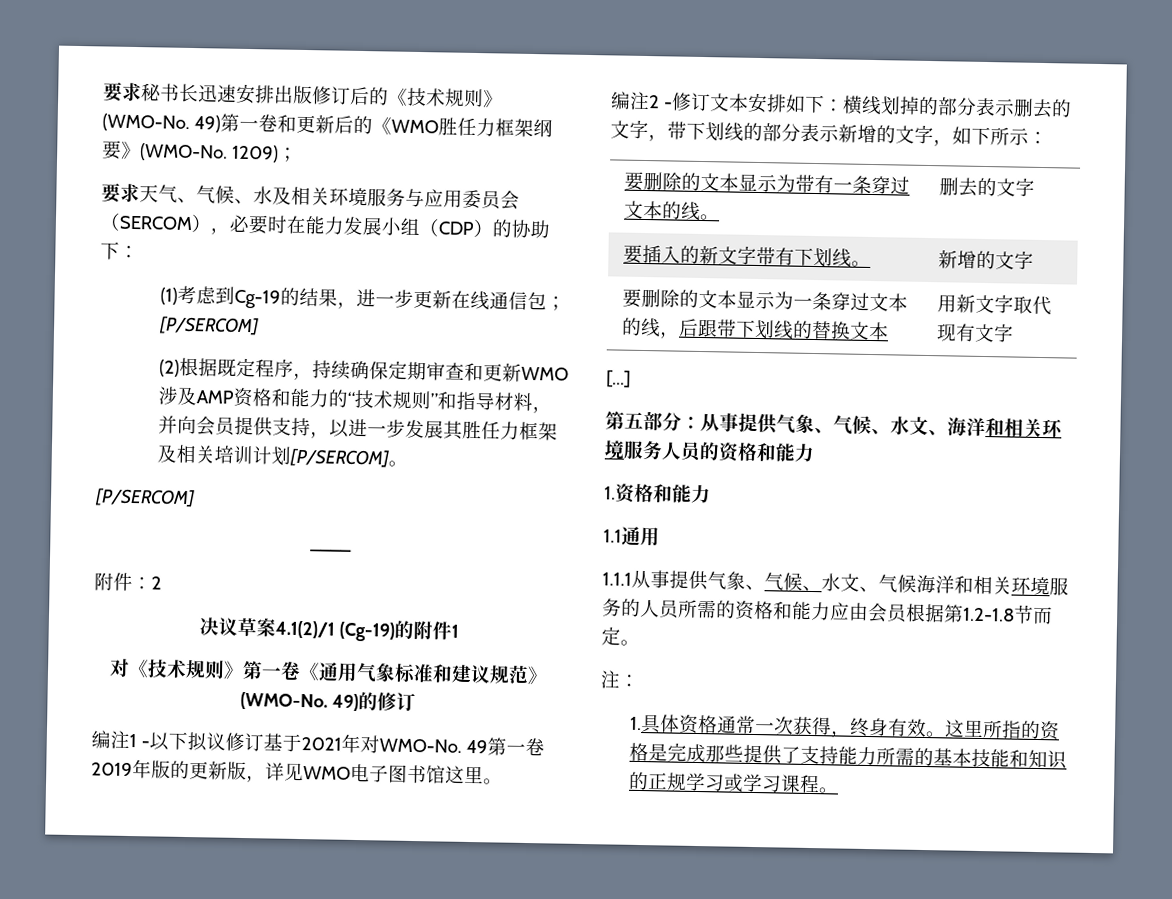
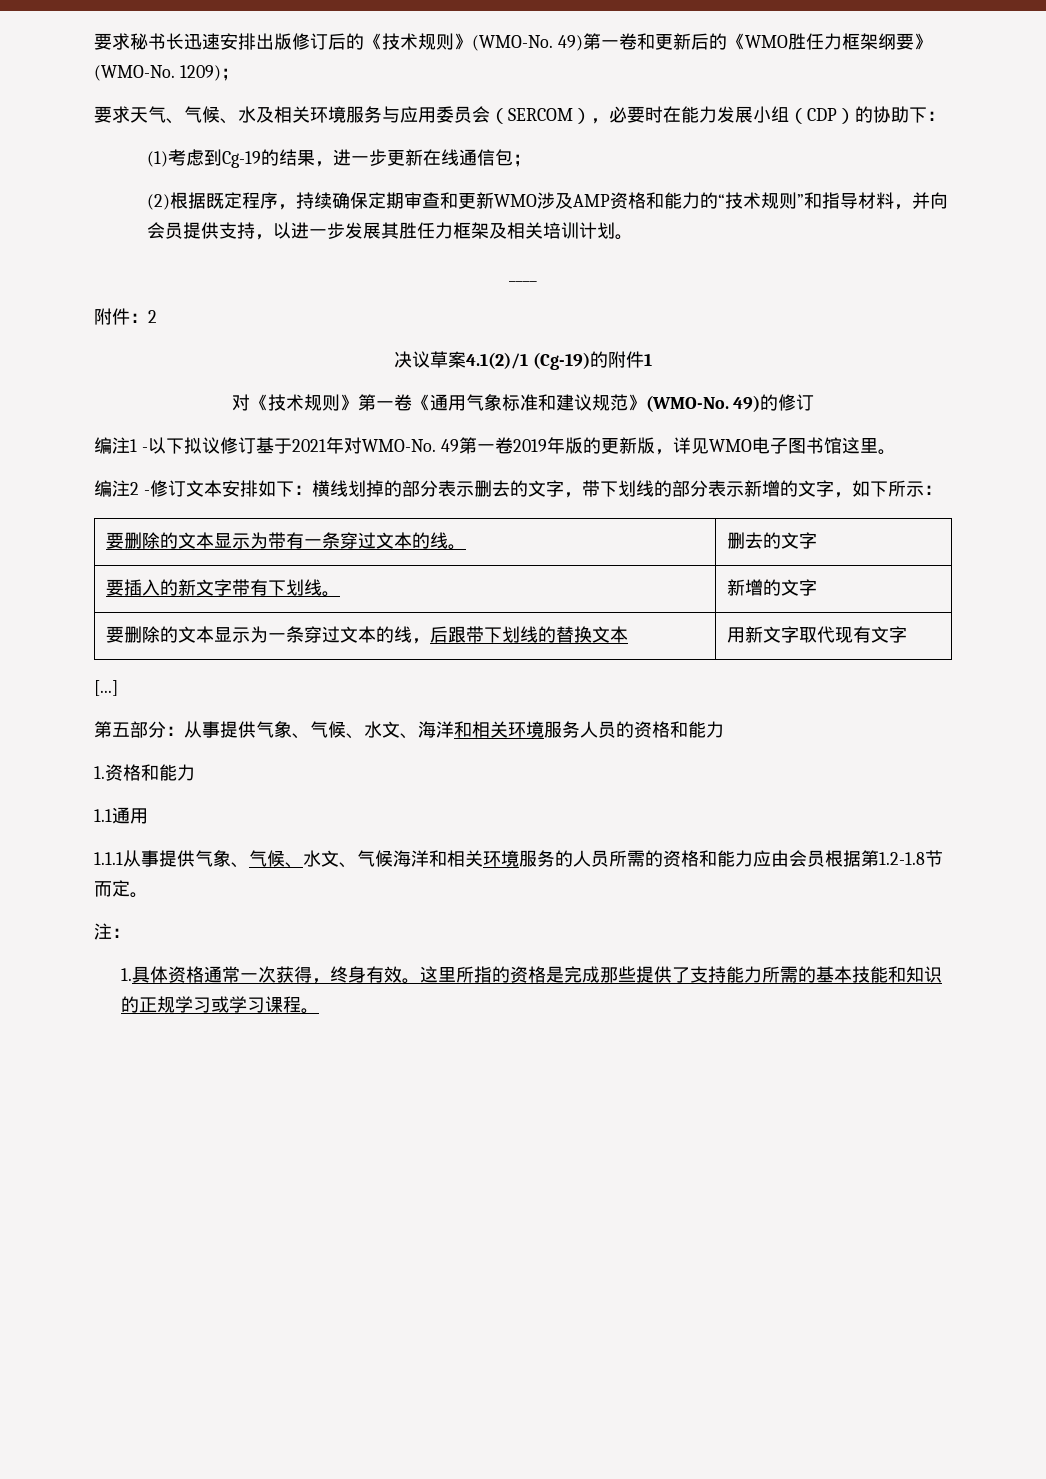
- (1)考虑到Cg-19的结果，进一步更新在线通信包；[P/SERCOM]
+ (1)考虑到Cg-19的结果，进一步更新在线通信包；
- (2)根据既定程序，持续确保定期审查和更新WMO涉及AMP资格和能力的“技术规则”和指导材料，并向会员提供支持，以进一步发展其胜任力框架及相关培训计划[P/SERCOM]。
- [P/SERCOM]
+ (2)根据既定程序，持续确保定期审查和更新WMO涉及AMP资格和能力的“技术规则”和指导材料，并向会员提供支持，以进一步发展其胜任力框架及相关培训计划。

